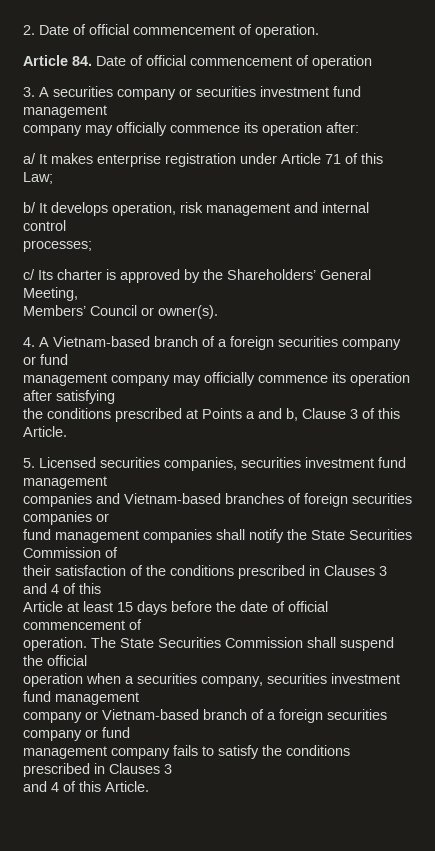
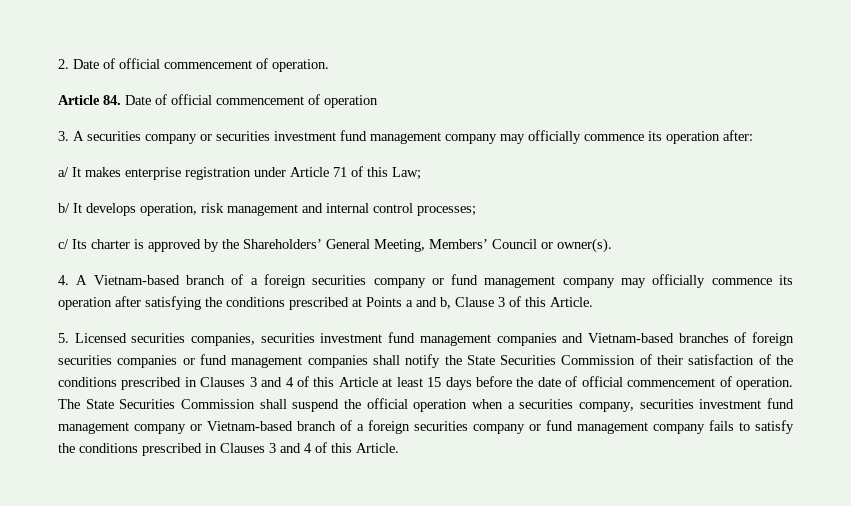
- 3. A securities company or securities investment fund management
- company may officially commence its operation after:
+ 3. A securities company or securities investment fund management company may officially commence its operation after:
- b/ It develops operation, risk management and internal control
- processes;
+ b/ It develops operation, risk management and internal control processes;
- c/ Its charter is approved by the Shareholders’ General Meeting,
- Members’ Council or owner(s).
+ c/ Its charter is approved by the Shareholders’ General Meeting, Members’ Council or owner(s).
- 4. A Vietnam-based branch of a foreign securities company or fund
- management company may officially commence its operation after satisfying
- the conditions prescribed at Points a and b, Clause 3 of this Article.
+ 4. A Vietnam-based branch of a foreign securities company or fund management company may officially commence its operation after satisfying the conditions prescribed at Points a and b, Clause 3 of this Article.
- 5. Licensed securities companies, securities investment fund management
- companies and Vietnam-based branches of foreign securities companies or
- fund management companies shall notify the State Securities Commission of
- their satisfaction of the conditions prescribed in Clauses 3 and 4 of this
- Article at least 15 days before the date of official commencement of
- operation.
+ 5. Licensed securities companies, securities investment fund management companies and Vietnam-based branches of foreign securities companies or fund management companies shall notify the State Securities Commission of their satisfaction of the conditions prescribed in Clauses 3 and 4 of this Article at least 15 days before the date of official commencement of operation.
- The State Securities Commission shall suspend the official
- operation when a securities company, securities investment fund management
- company or Vietnam-based branch of a foreign securities company or fund
- management company fails to satisfy the conditions prescribed in Clauses 3
- and 4 of this Article.
+ The State Securities Commission shall suspend the official operation when a securities company, securities investment fund management company or Vietnam-based branch of a foreign securities company or fund management company fails to satisfy the conditions prescribed in Clauses 3 and 4 of this Article.

